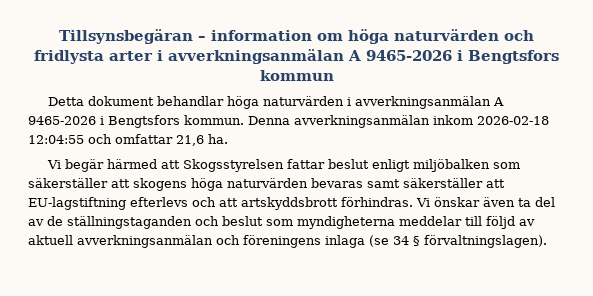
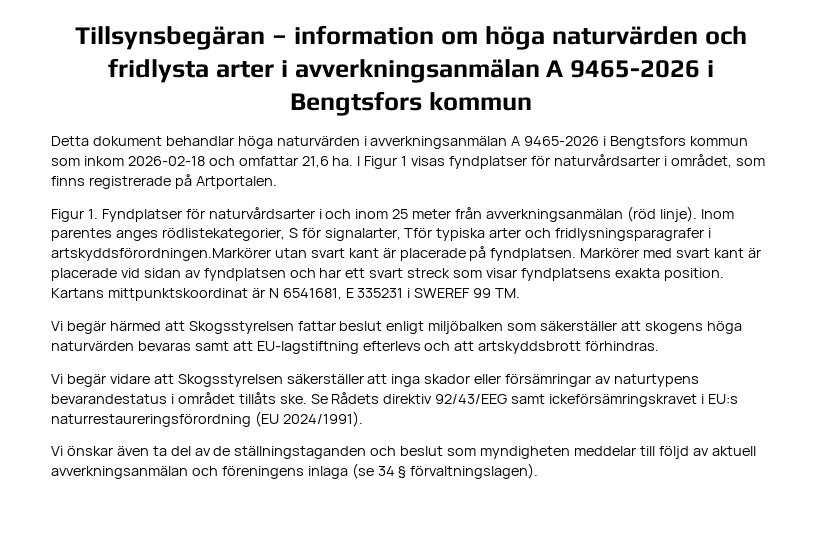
- Detta dokument behandlar höga naturvärden i avverkningsanmälan A 9465-2026 i Bengtsfors kommun. Denna avverkningsanmälan inkom 2026-02-18 12:04:55 och omfattar 21,6 ha.
+ Detta dokument behandlar höga naturvärden i avverkningsanmälan A 9465-2026 i Bengtsfors kommun som inkom 2026-02-18 och omfattar 21,6 ha. I Figur 1 visas fyndplatser för naturvårdsarter i området, som finns registrerade på Artportalen.
+ Figur 1. Fyndplatser för naturvårdsarter i och inom 25 meter från avverkningsanmälan (röd linje). Inom parentes anges rödlistekategorier, S för signalarter, Tför typiska arter och fridlysningsparagrafer i artskyddsförordningen.Markörer utan svart kant är placerade på fyndplatsen. Markörer med svart kant är placerade vid sidan av fyndplatsen och har ett svart streck som visar fyndplatsens exakta position. Kartans mittpunktskoordinat är N 6541681, E 335231 i SWEREF 99 TM.
- Vi begär härmed att Skogsstyrelsen fattar beslut enligt miljöbalken som säkerställer att skogens höga naturvärden bevaras samt säkerställer att EU-lagstiftning efterlevs och att artskyddsbrott förhindras. Vi önskar även ta del av de ställningstaganden och beslut som myndigheterna meddelar till följd av aktuell avverkningsanmälan och föreningens inlaga (se 34 § förvaltningslagen).
+ Vi begär härmed att Skogsstyrelsen fattar beslut enligt miljöbalken som säkerställer att skogens höga naturvärden bevaras samt att EU-lagstiftning efterlevs och att artskyddsbrott förhindras.
+ Vi begär vidare att Skogsstyrelsen säkerställer att inga skador eller försämringar av naturtypens bevarandestatus i området tillåts ske. Se Rådets direktiv 92/43/EEG samt ickeförsämringskravet i EU:s naturrestaureringsförordning (EU 2024/1991).
+ Vi önskar även ta del av de ställningstaganden och beslut som myndigheten meddelar till följd av aktuell avverkningsanmälan och föreningens inlaga (se 34 § förvaltningslagen).

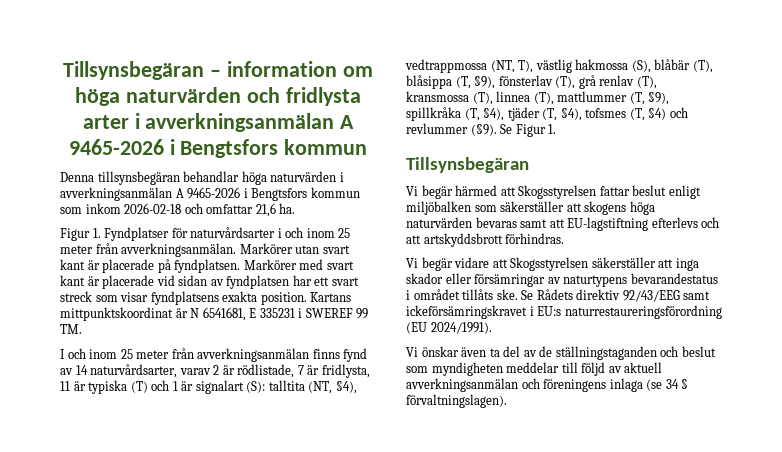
- Detta dokument behandlar höga naturvärden i avverkningsanmälan A 9465-2026 i Bengtsfors kommun som inkom 2026-02-18 och omfattar 21,6 ha. I Figur 1 visas fyndplatser för naturvårdsarter i området, som finns registrerade på Artportalen.
+ Denna tillsynsbegäran behandlar höga naturvärden i avverkningsanmälan A 9465-2026 i Bengtsfors kommun som inkom 2026-02-18 och omfattar 21,6 ha.
- Figur 1. Fyndplatser för naturvårdsarter i och inom 25 meter från avverkningsanmälan (röd linje). Inom parentes anges rödlistekategorier, S för signalarter, Tför typiska arter och fridlysningsparagrafer i artskyddsförordningen.Markörer utan svart kant är placerade på fyndplatsen.
+ Figur 1. Fyndplatser för naturvårdsarter i och inom 25 meter från avverkningsanmälan. Markörer utan svart kant är placerade på fyndplatsen.
- Markörer med svart kant är placerade vid sidan av fyndplatsen och har ett svart streck som visar fyndplatsens exakta position.
+ Markörer med svart kant är placerade vid sidan av fyndplatsen har ett svart streck som visar fyndplatsens exakta position.
+ I och inom 25 meter från avverkningsanmälan finns fynd av 14 naturvårdsarter, varav 2 är rödlistade, 7 är fridlysta, 11 är typiska (T) och 1 är signalart (S): talltita (NT, §4), vedtrappmossa (NT, T), västlig hakmossa (S), blåbär (T), blåsippa (T, §9), fönsterlav (T), grå renlav (T), kransmossa (T), linnea (T), mattlummer (T, §9), spillkråka (T, §4), tjäder (T, §4), tofsmes (T, §4) och revlummer (§9). Se Figur 1.
+ Tillsynsbegäran

